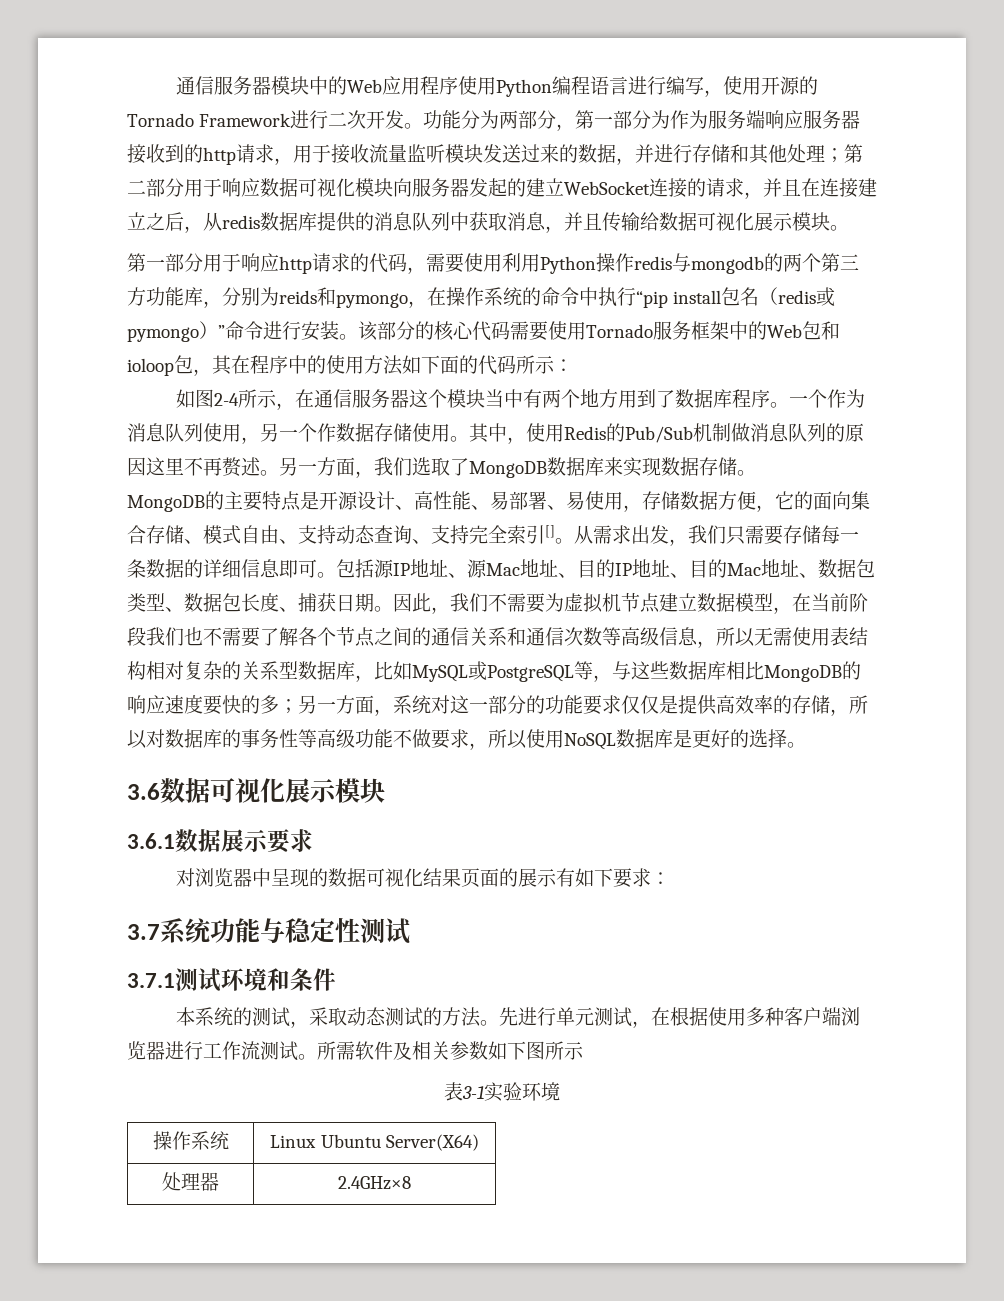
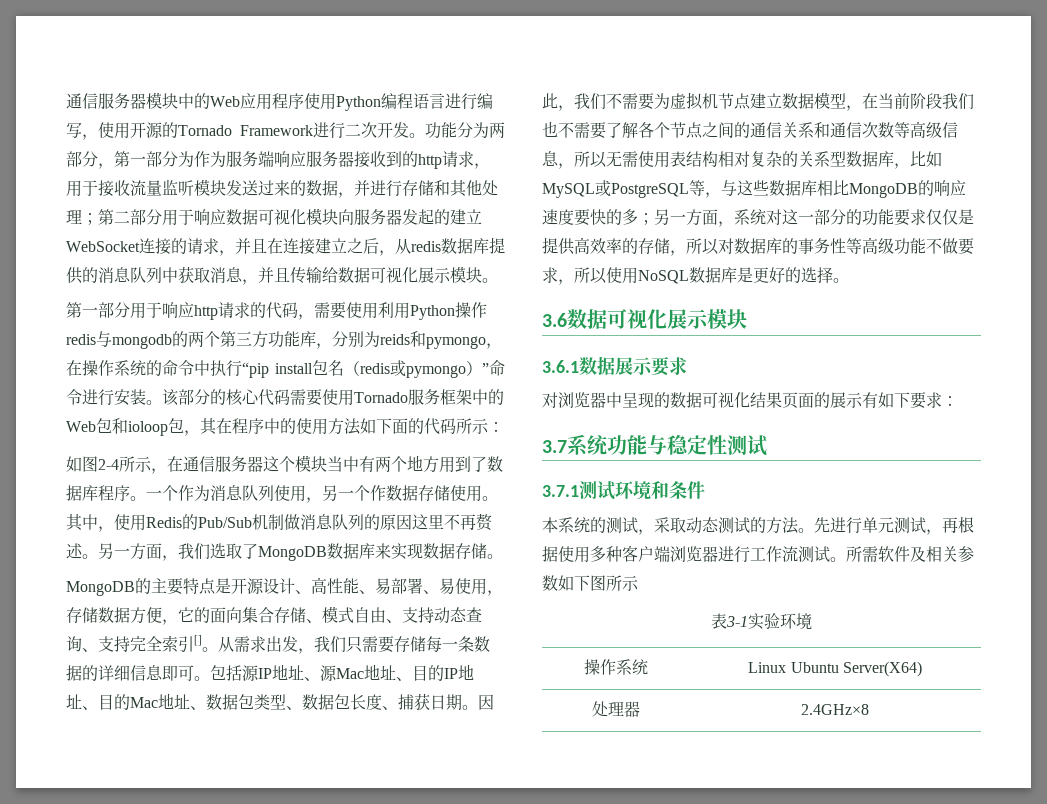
- 先进行单元测试，在根据使用多种客户端浏览器进行工作流测试。
+ 先进行单元测试，再根据使用多种客户端浏览器进行工作流测试。

